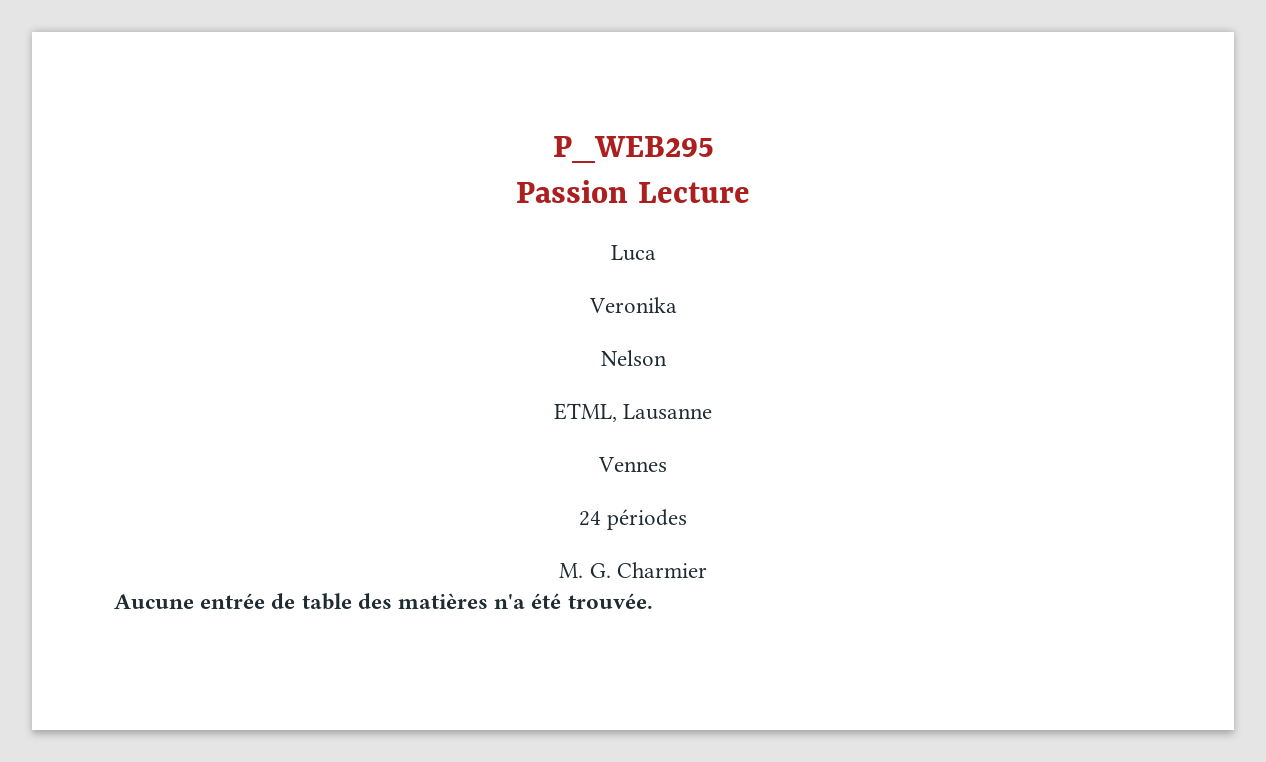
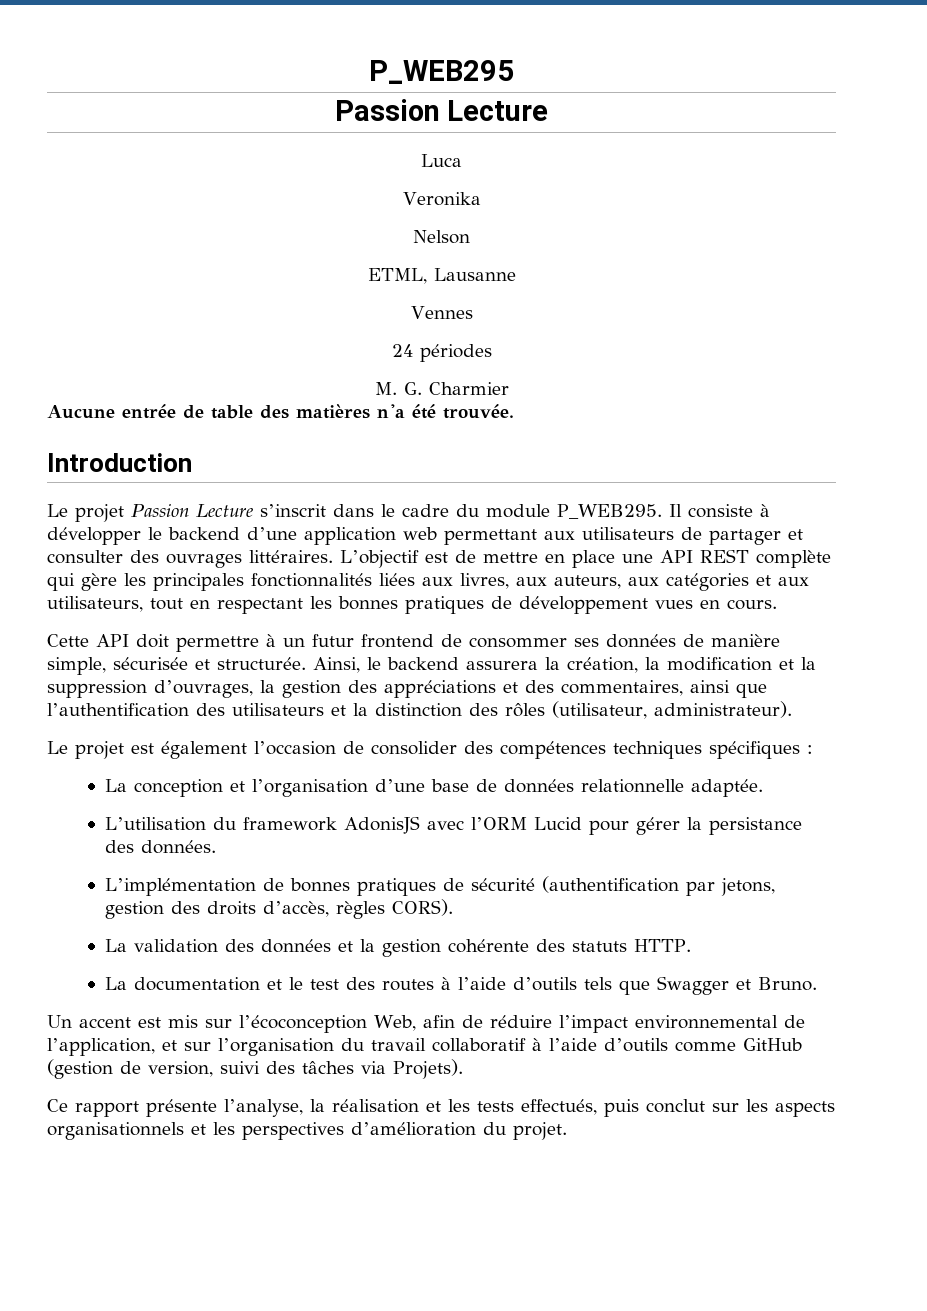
+ Introduction
+ Le projet Passion Lecture s’inscrit dans le cadre du module P_WEB295. Il consiste à développer le backend d’une application web permettant aux utilisateurs de partager et consulter des ouvrages littéraires. L’objectif est de mettre en place une API REST complète qui gère les principales fonctionnalités liées aux livres, aux auteurs, aux catégories et aux utilisateurs, tout en respectant les bonnes pratiques de développement vues en cours.
+ Cette API doit permettre à un futur frontend de consommer ses données de manière simple, sécurisée et structurée. Ainsi, le backend assurera la création, la modification et la suppression d’ouvrages, la gestion des appréciations et des commentaires, ainsi que l’authentification des utilisateurs et la distinction des rôles (utilisateur, administrateur).
+ Le projet est également l’occasion de consolider des compétences techniques spécifiques :
+ La conception et l’organisation d’une base de données relationnelle adaptée.
+ L’utilisation du framework AdonisJS avec l’ORM Lucid pour gérer la persistance des données.
+ L’implémentation de bonnes pratiques de sécurité (authentification par jetons, gestion des droits d’accès, règles CORS).
+ La validation des données et la gestion cohérente des statuts HTTP.
+ La documentation et le test des routes à l’aide d’outils tels que Swagger et Bruno.
+ Un accent est mis sur l’écoconception Web, afin de réduire l’impact environnemental de l’application, et sur l’organisation du travail collaboratif à l’aide d’outils comme GitHub (gestion de version, suivi des tâches via Projets).
+ Ce rapport présente l’analyse, la réalisation et les tests effectués, puis conclut sur les aspects organisationnels et les perspectives d’amélioration du projet.

